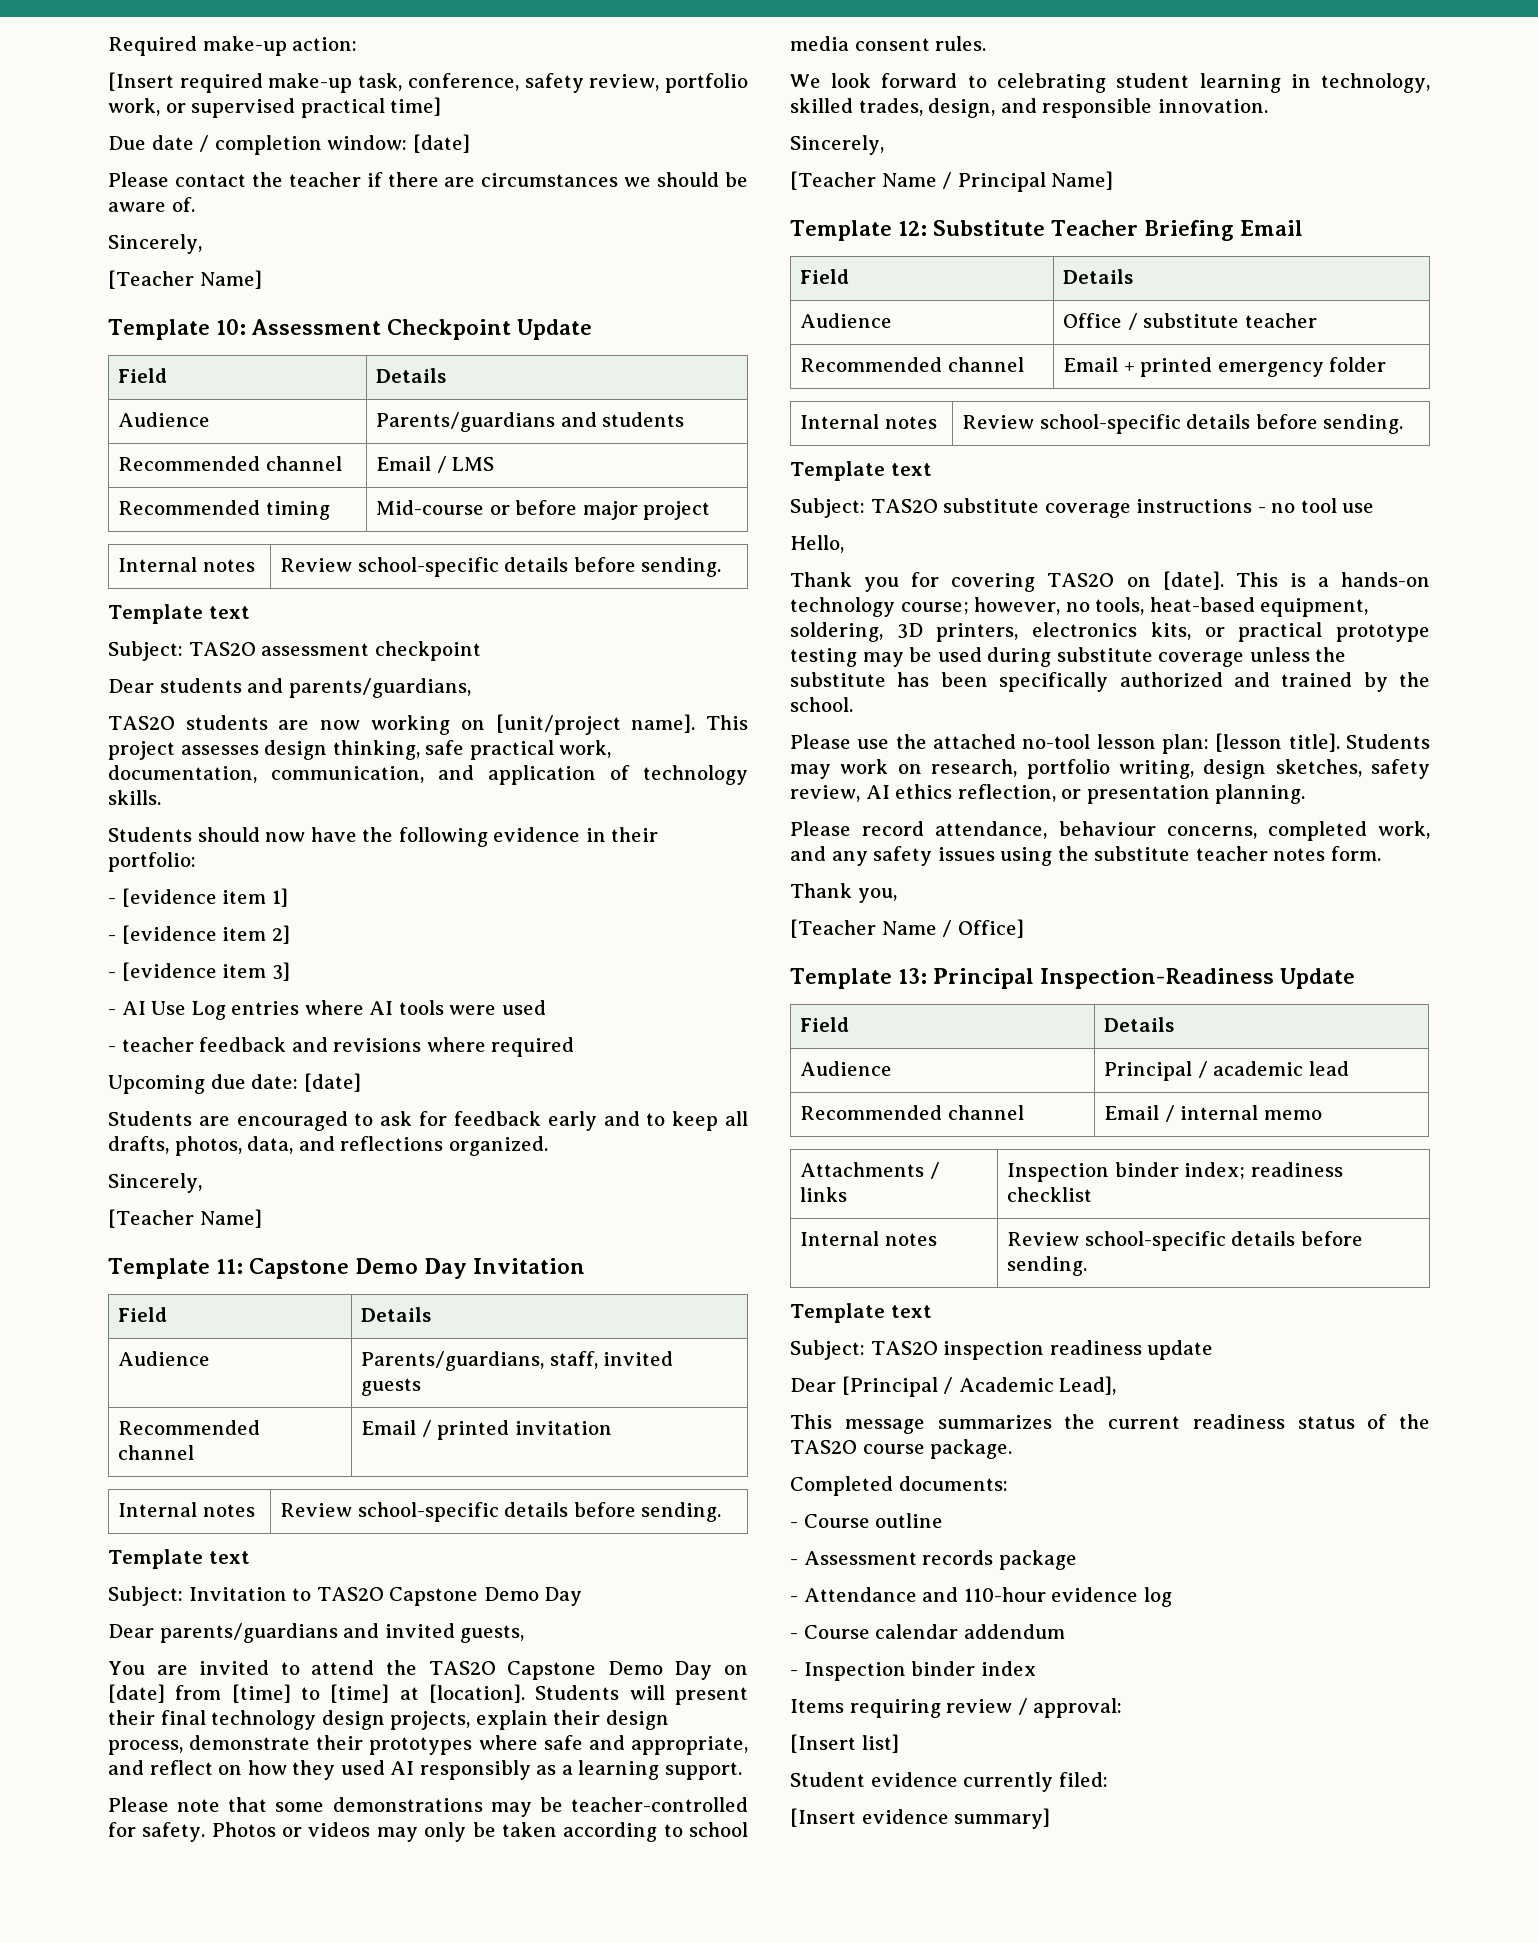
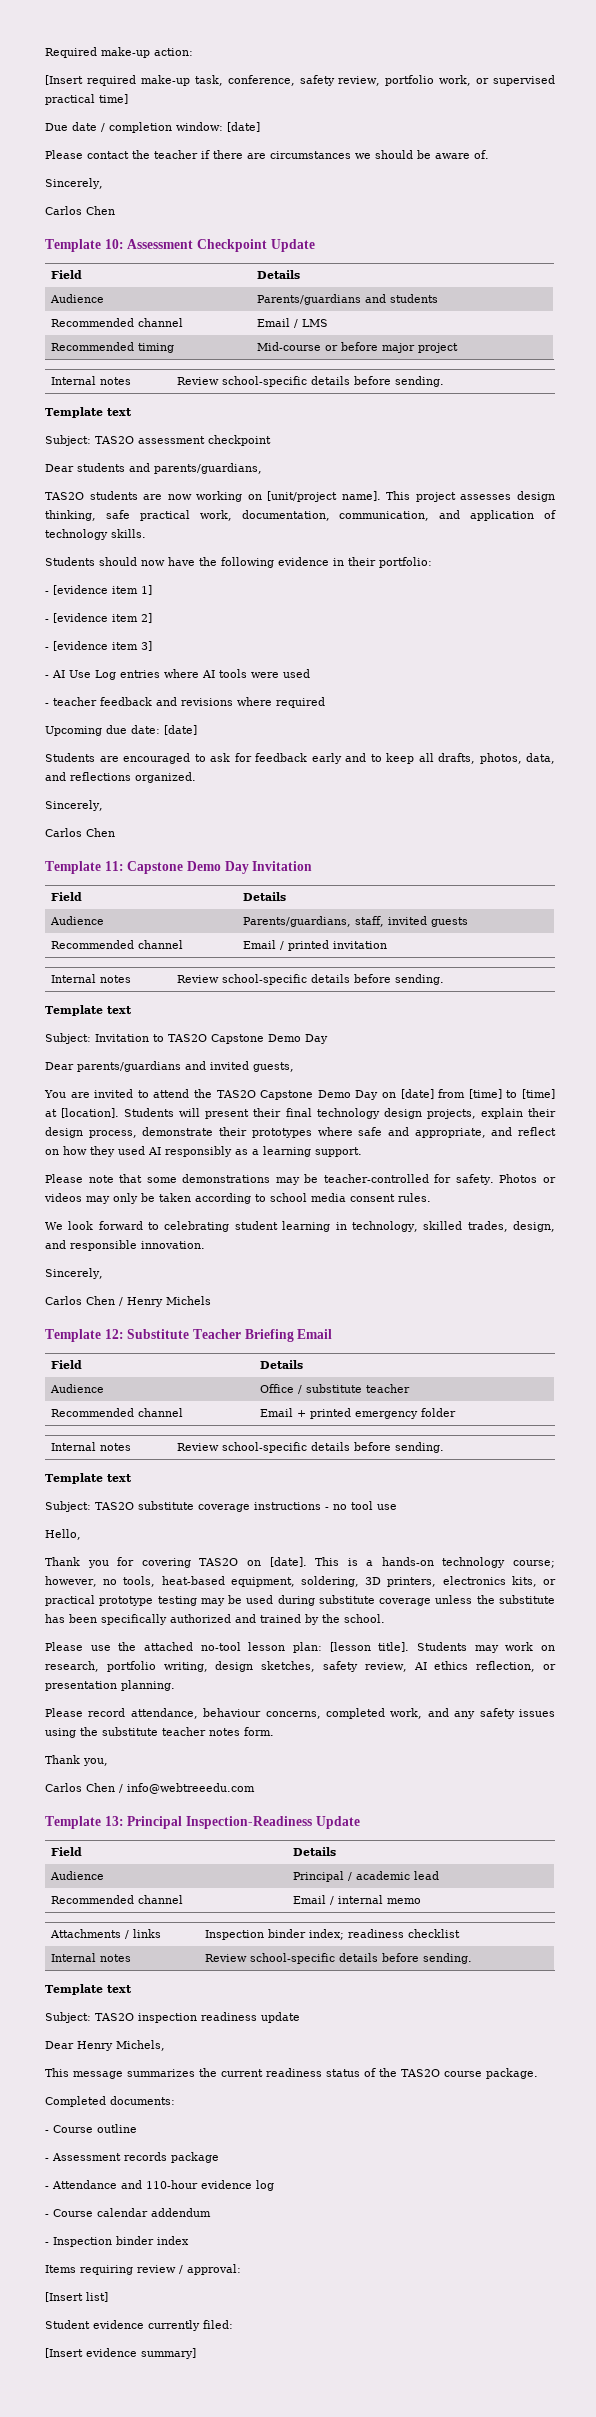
  Please contact the teacher if there are circumstances we should be aware of.
  Sincerely,
- [Teacher Name]
+ Carlos Chen
  Students are encouraged to ask for feedback early and to keep all drafts, photos, data, and reflections organized.
  Sincerely,
- [Teacher Name]
+ Carlos Chen
- [Teacher Name / Principal Name]
+ Carlos Chen / Henry Michels
- [Teacher Name / Office]
+ Carlos Chen / info@webtreeedu.com
- Dear [Principal / Academic Lead],
+ Dear Henry Michels,

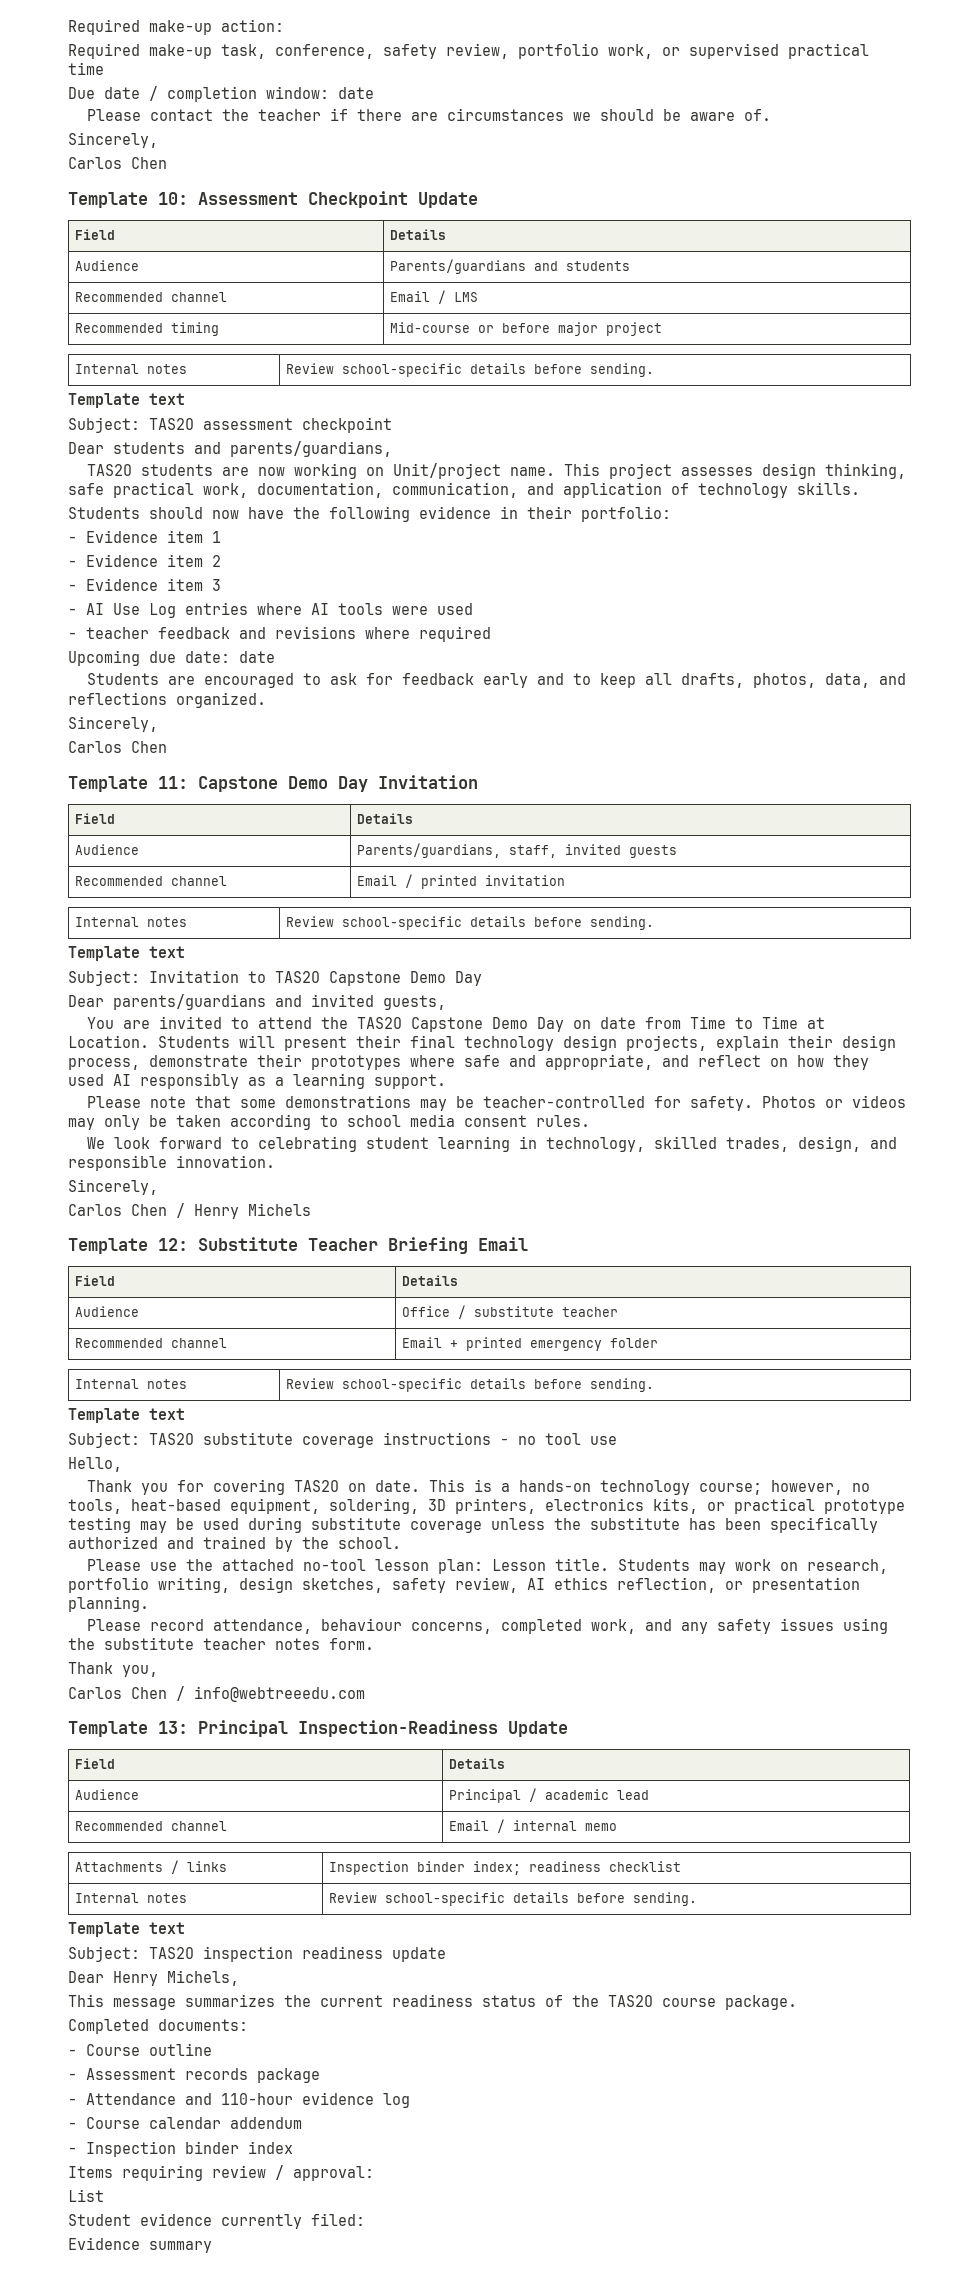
- [Insert required make-up task, conference, safety review, portfolio work, or supervised practical time]
+ Required make-up task, conference, safety review, portfolio work, or supervised practical time
- Due date / completion window: [date]
+ Due date / completion window: date
- TAS2O students are now working on [unit/project name].
+ TAS2O students are now working on Unit/project name.
- - [evidence item 1]
- - [evidence item 2]
- - [evidence item 3]
+ - Evidence item 1
+ - Evidence item 2
+ - Evidence item 3
- Upcoming due date: [date]
+ Upcoming due date: date
- You are invited to attend the TAS2O Capstone Demo Day on [date] from [time] to [time] at [location].
+ You are invited to attend the TAS2O Capstone Demo Day on date from Time to Time at Location.
- Thank you for covering TAS2O on [date].
+ Thank you for covering TAS2O on date.
- Please use the attached no-tool lesson plan: [lesson title].
+ Please use the attached no-tool lesson plan: Lesson title.
- [Insert list]
+ List
- [Insert evidence summary]
+ Evidence summary

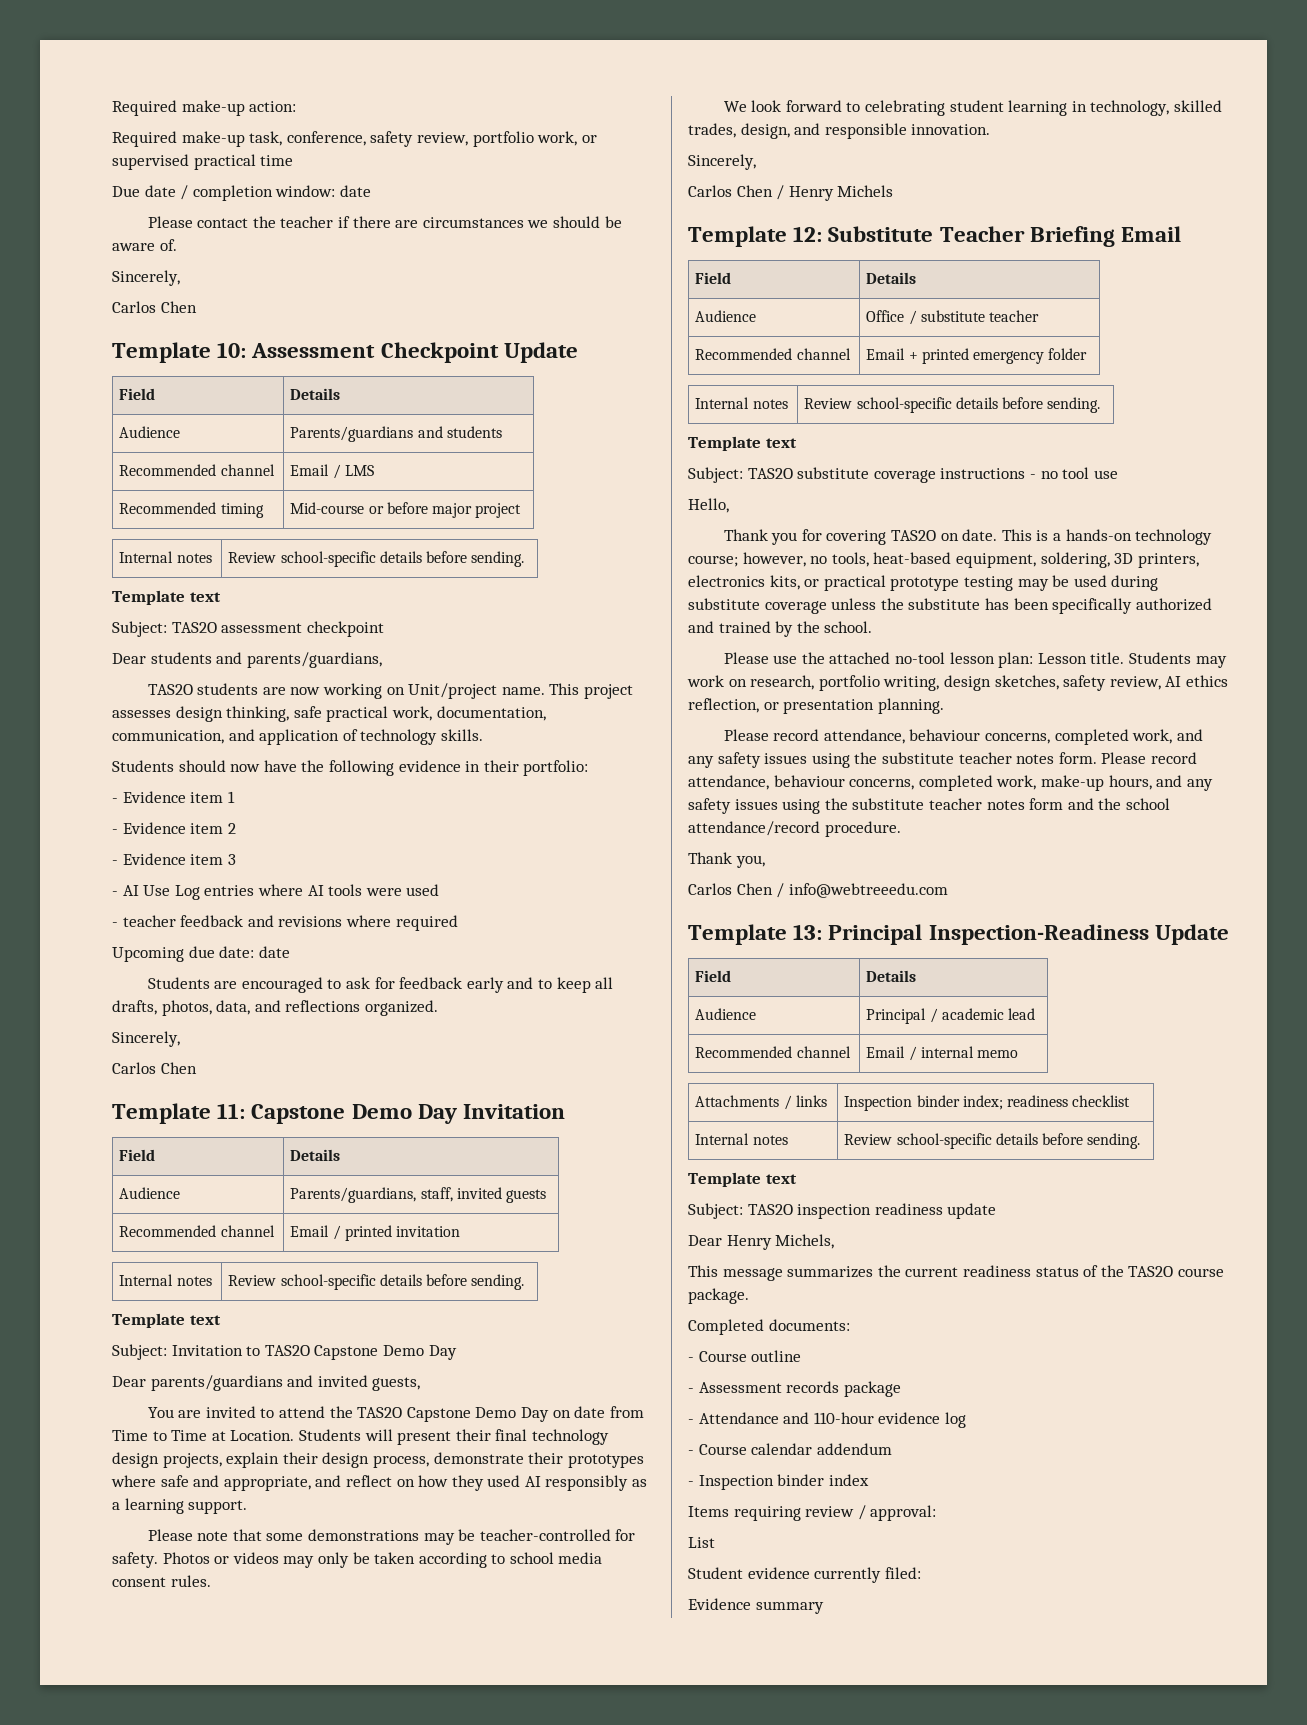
+ Please record attendance, behaviour concerns, completed work, make-up hours, and any safety issues using the substitute teacher notes form and the school attendance/record procedure.

